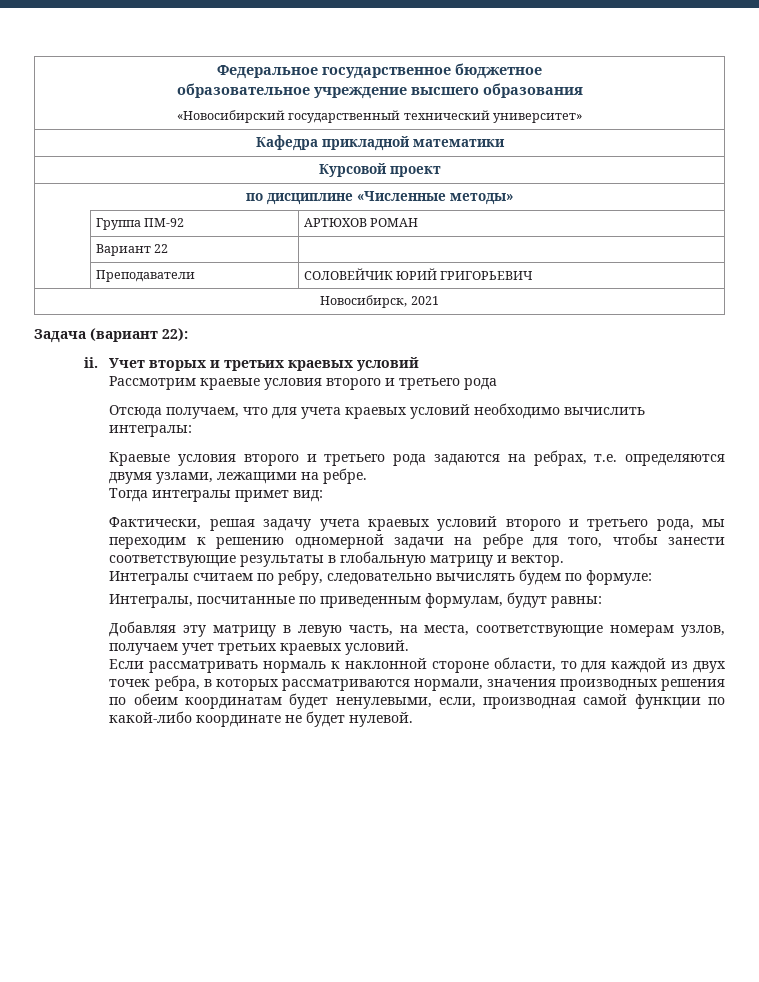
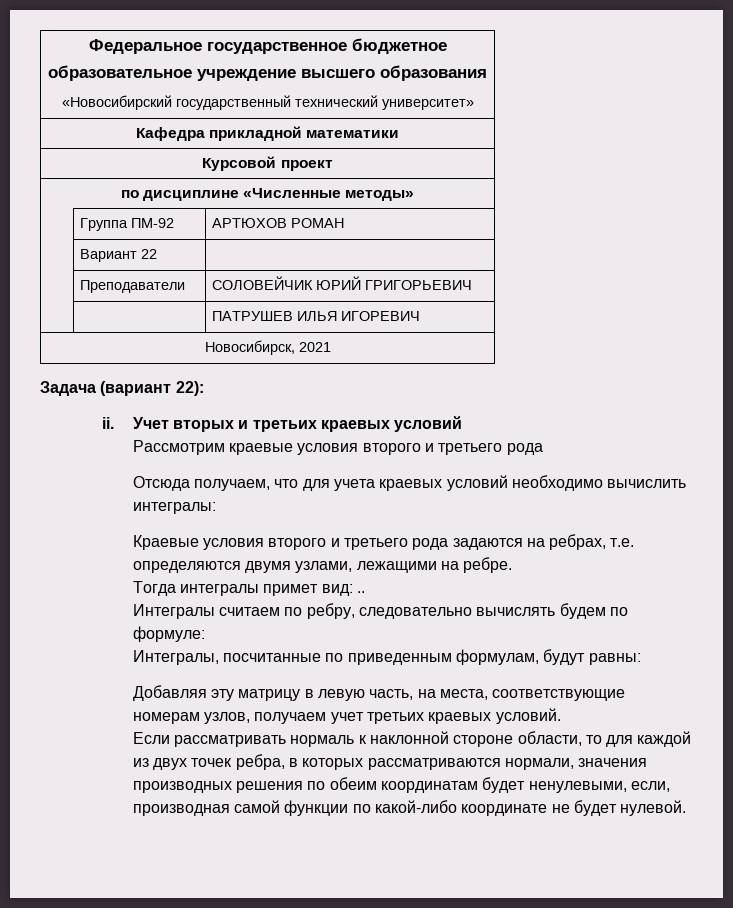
+ | | ПАТРУШЕВ ИЛЬЯ ИГОРЕВИЧ
- Тогда интегралы примет вид:
- Фактически, решая задачу учета краевых условий второго и третьего рода, мы переходим к решению одномерной задачи на ребре для того, чтобы занести соответствующие результаты в глобальную матрицу и вектор.
+ Тогда интегралы примет вид: ..

